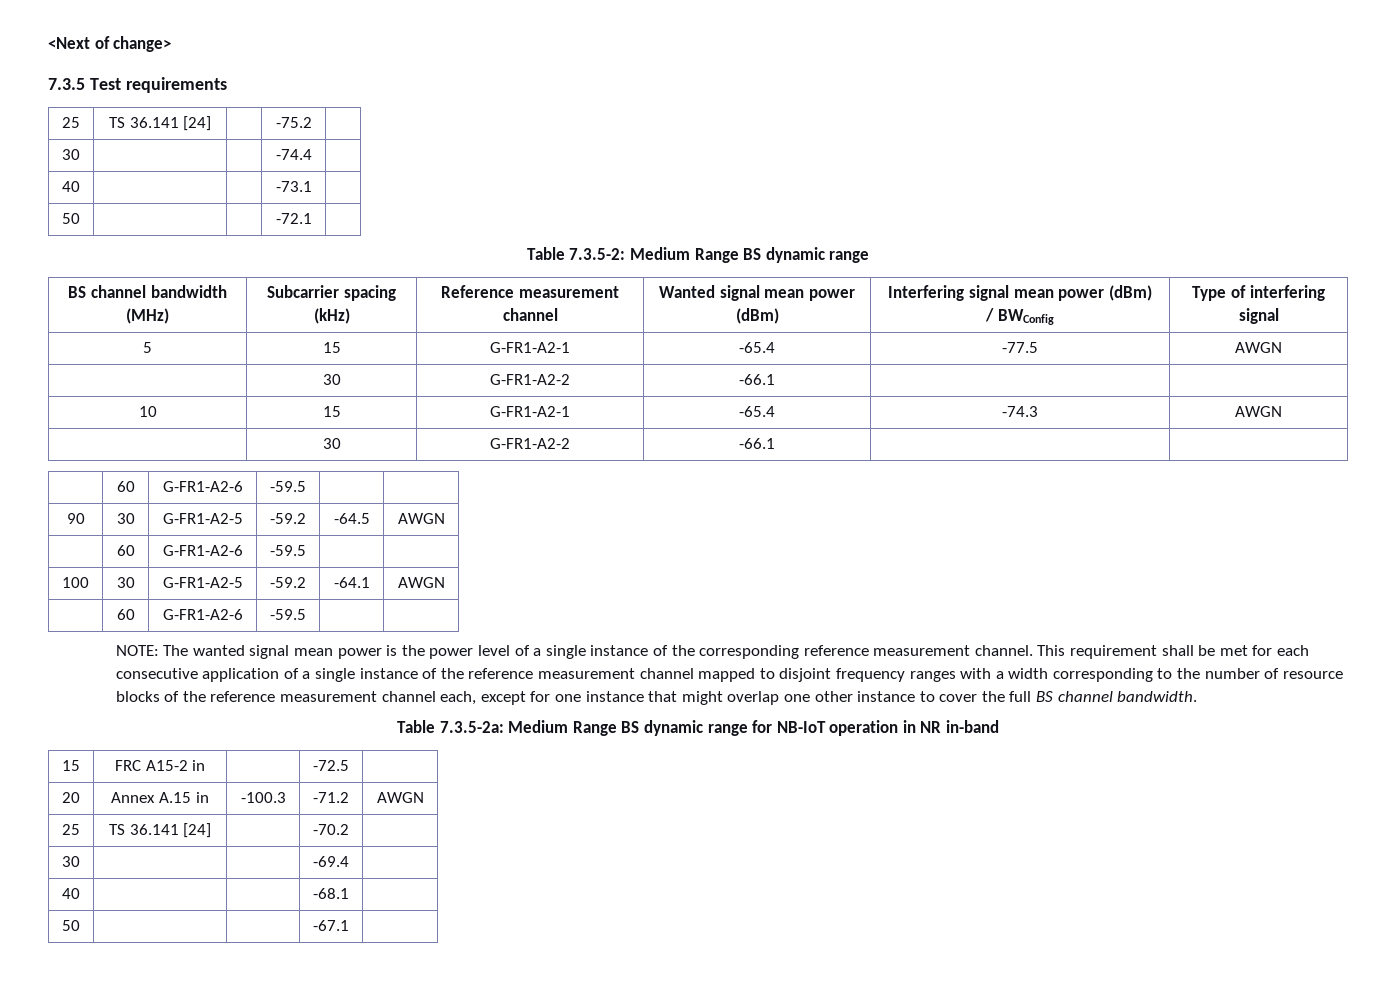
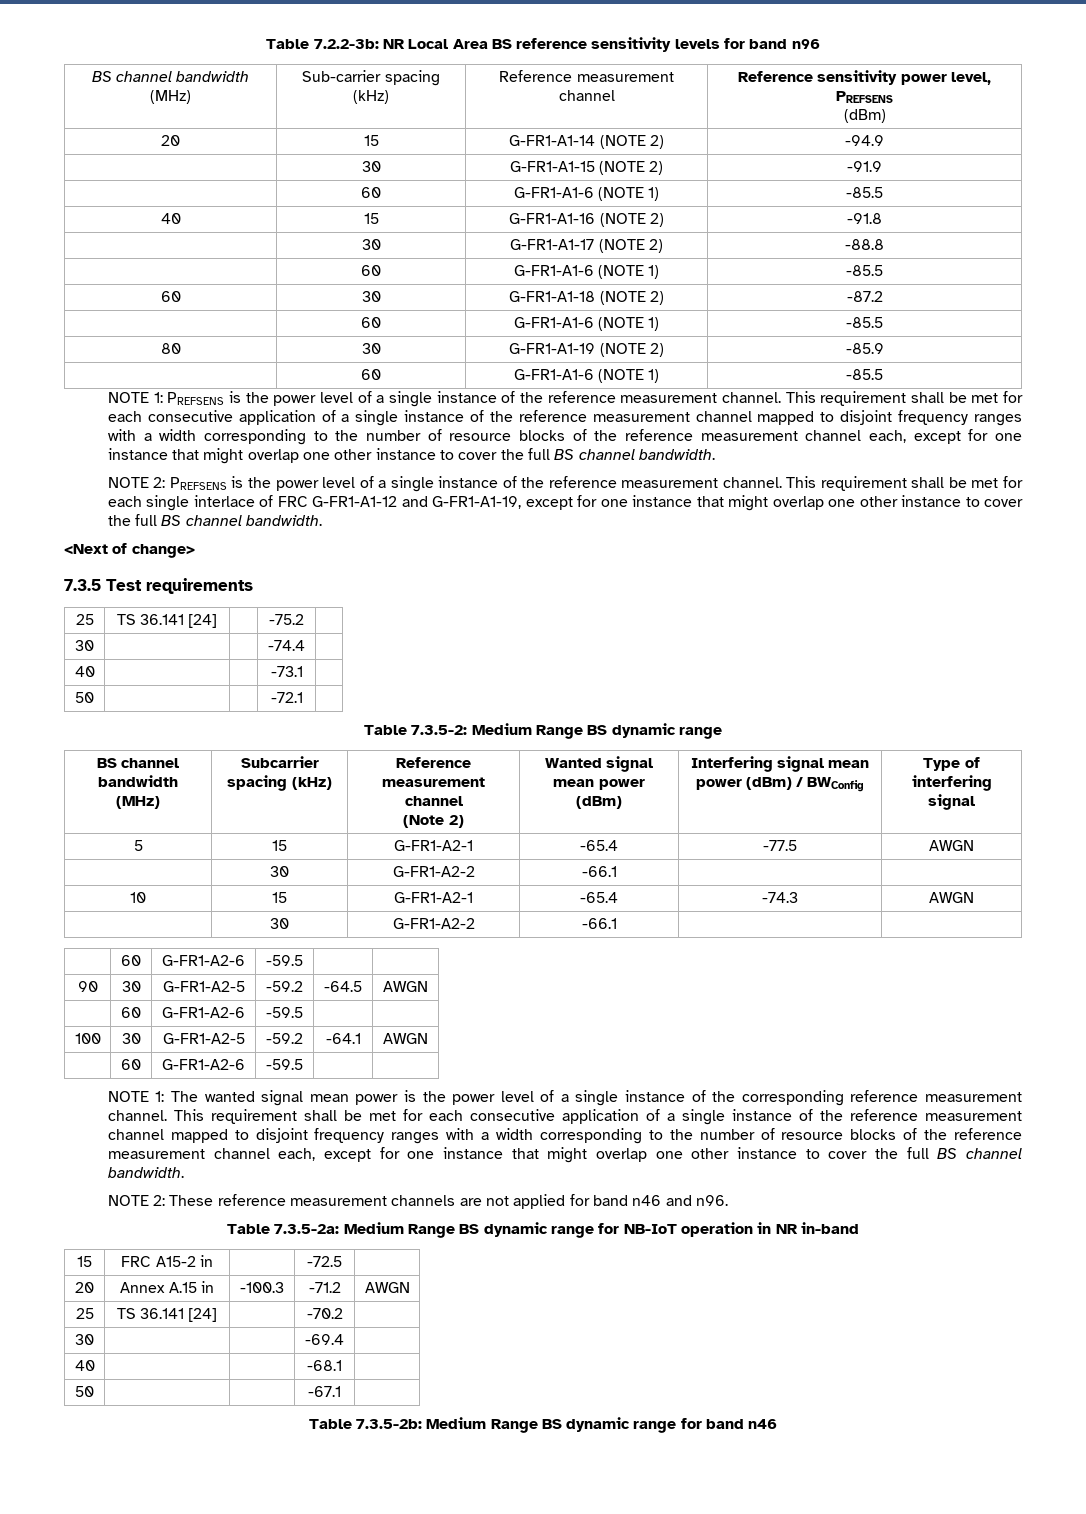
+ Table 7.2.2-3b: NR Local Area BS reference sensitivity levels for band n96
+ BS channel bandwidth (MHz) | Sub-carrier spacing (kHz) | Reference measurement channel | Reference sensitivity power level, PREFSENS
+ (dBm)
+ 20 | 15 | G-FR1-A1-14 (NOTE 2) | -94.9
+ | 30 | G-FR1-A1-15 (NOTE 2) | -91.9
+ | 60 | G-FR1-A1-6 (NOTE 1) | -85.5
+ 40 | 15 | G-FR1-A1-16 (NOTE 2) | -91.8
+ | 30 | G-FR1-A1-17 (NOTE 2) | -88.8
+ | 60 | G-FR1-A1-6 (NOTE 1) | -85.5
+ 60 | 30 | G-FR1-A1-18 (NOTE 2) | -87.2
+ | 60 | G-FR1-A1-6 (NOTE 1) | -85.5
+ 80 | 30 | G-FR1-A1-19 (NOTE 2) | -85.9
+ | 60 | G-FR1-A1-6 (NOTE 1) | -85.5
+ NOTE 1: PREFSENS is the power level of a single instance of the reference measurement channel. This requirement shall be met for each consecutive application of a single instance of the reference measurement channel mapped to disjoint frequency ranges with a width corresponding to the number of resource blocks of the reference measurement channel each, except for one instance that might overlap one other instance to cover the full BS channel bandwidth.
+ NOTE 2: PREFSENS is the power level of a single instance of the reference measurement channel. This requirement shall be met for each single interlace of FRC G-FR1-A1-12 and G-FR1-A1-19, except for one instance that might overlap one other instance to cover the full BS channel bandwidth.
- BS channel bandwidth (MHz) | Subcarrier spacing (kHz) | Reference measurement channel | Wanted signal mean power (dBm) | Interfering signal mean power (dBm) / BWConfig | Type of interfering signal
+ BS channel bandwidth (MHz) | Subcarrier spacing (kHz) | Reference measurement channel
+ (Note 2) | Wanted signal mean power (dBm) | Interfering signal mean power (dBm) / BWConfig | Type of interfering signal
- NOTE: The wanted signal mean power is the power level of a single instance of the corresponding reference measurement channel.
+ NOTE 1: The wanted signal mean power is the power level of a single instance of the corresponding reference measurement channel.
+ NOTE 2: These reference measurement channels are not applied for band n46 and n96.
+ Table 7.3.5-2b: Medium Range BS dynamic range for band n46

